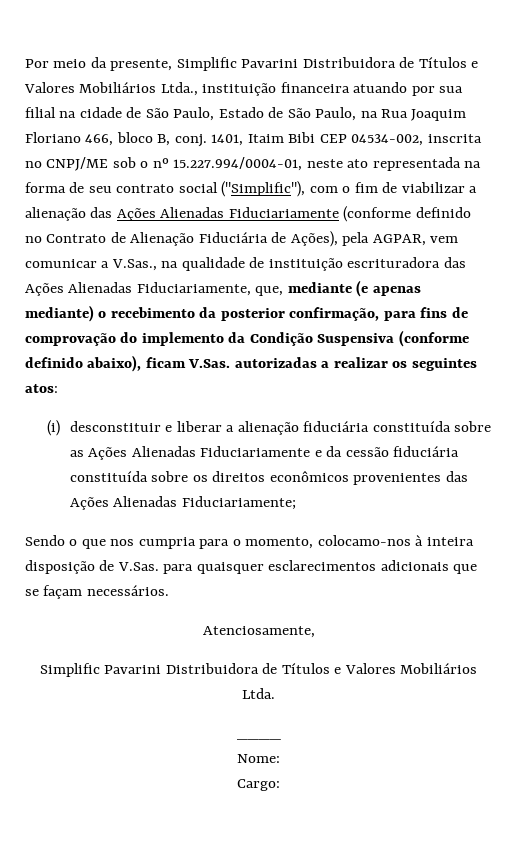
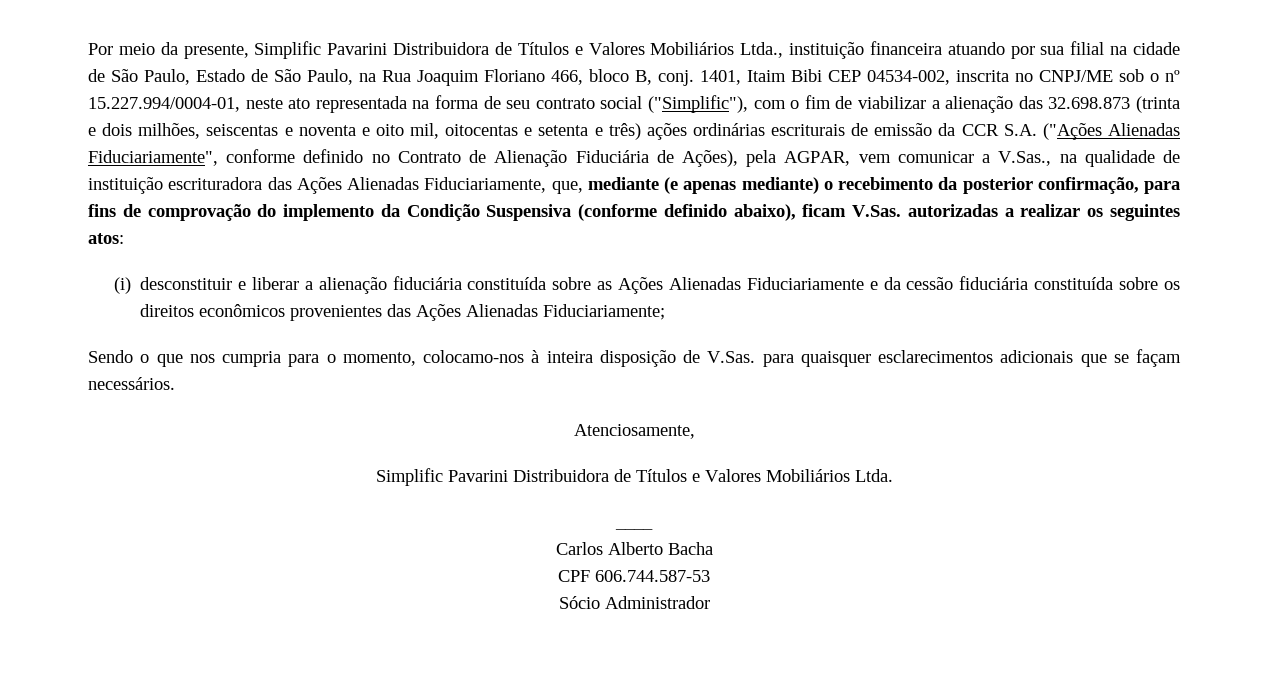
- 1401, Itaim Bibi CEP 04534-002, inscrita no CNPJ/ME sob o nº 15.227.994/0004-01, neste ato representada na forma de seu contrato social ("Simplific"), com o fim de viabilizar a alienação das Ações Alienadas Fiduciariamente (conforme definido no Contrato de Alienação Fiduciária de Ações), pela AGPAR, vem comunicar a V.Sas., na qualidade de instituição escrituradora das Ações Alienadas Fiduciariamente, que, mediante (e apenas mediante) o recebimento da posterior confirmação, para fins de comprovação do implemento da Condição Suspensiva (conforme definido abaixo), ficam V.Sas. autorizadas a realizar os seguintes atos:
+ 1401, Itaim Bibi CEP 04534-002, inscrita no CNPJ/ME sob o nº 15.227.994/0004-01, neste ato representada na forma de seu contrato social ("Simplific"), com o fim de viabilizar a alienação das 32.698.873 (trinta e dois milhões, seiscentas e noventa e oito mil, oitocentas e setenta e três) ações ordinárias escriturais de emissão da CCR S.A. ("Ações Alienadas Fiduciariamente", conforme definido no Contrato de Alienação Fiduciária de Ações), pela AGPAR, vem comunicar a V.Sas., na qualidade de instituição escrituradora das Ações Alienadas Fiduciariamente, que, mediante (e apenas mediante) o recebimento da posterior confirmação, para fins de comprovação do implemento da Condição Suspensiva (conforme definido abaixo), ficam V.Sas. autorizadas a realizar os seguintes atos:
- Nome:
- Cargo:
+ Carlos Alberto Bacha
+ CPF 606.744.587-53
+ Sócio Administrador

